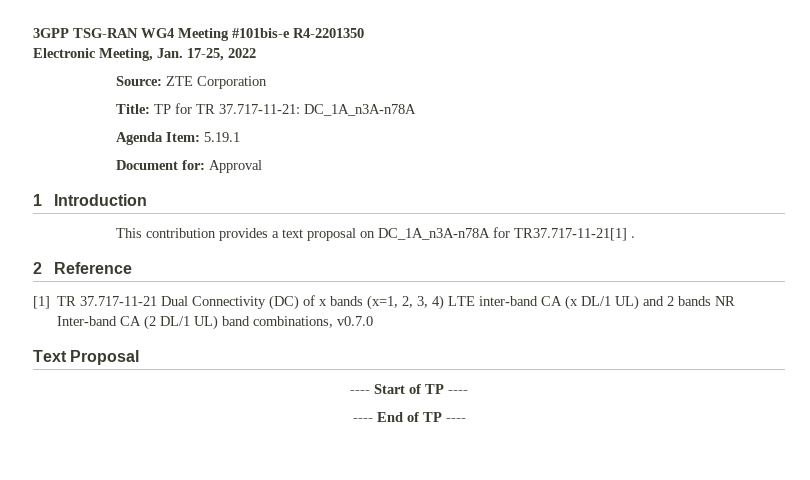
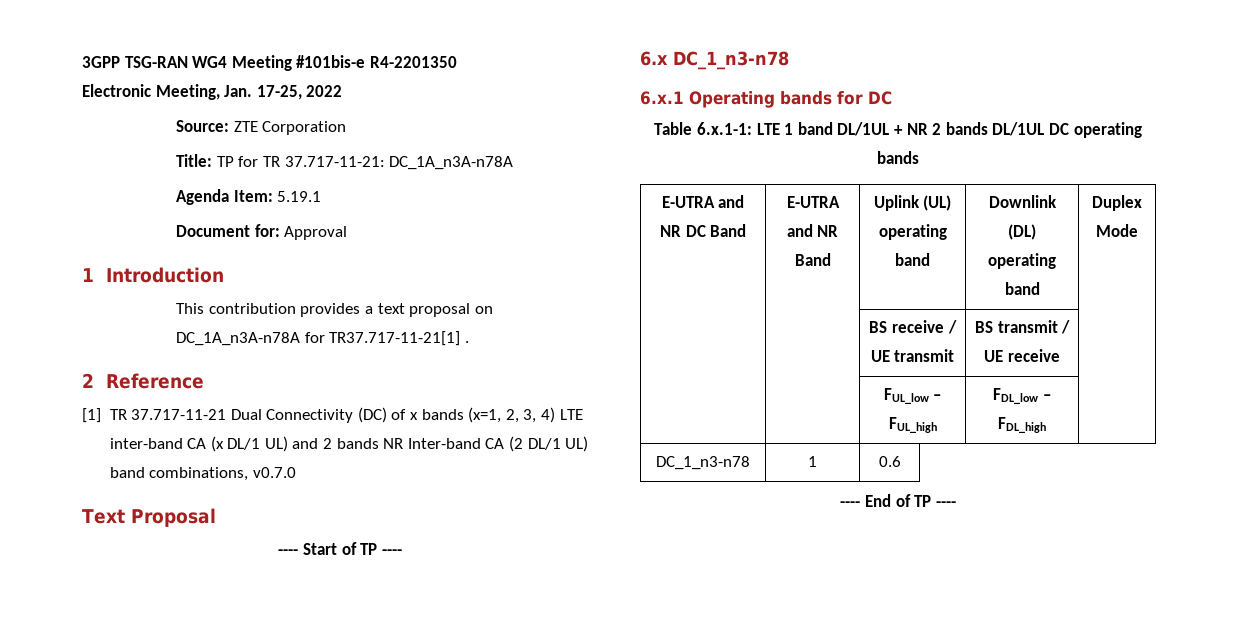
+ 6.x DC_1_n3-n78
+ 6.x.1 Operating bands for DC
+ Table 6.x.1-1: LTE 1 band DL/1UL + NR 2 bands DL/1UL DC operating bands
+ E-UTRA and NR DC Band | E-UTRA and NR Band | Uplink (UL) operating band | Downlink (DL) operating band | Duplex Mode
+ | | BS receive / UE transmit | BS transmit / UE receive |
+ | | FUL_low – FUL_high | FDL_low – FDL_high |
+ DC_1_n3-n78 | 1 | 0.6

